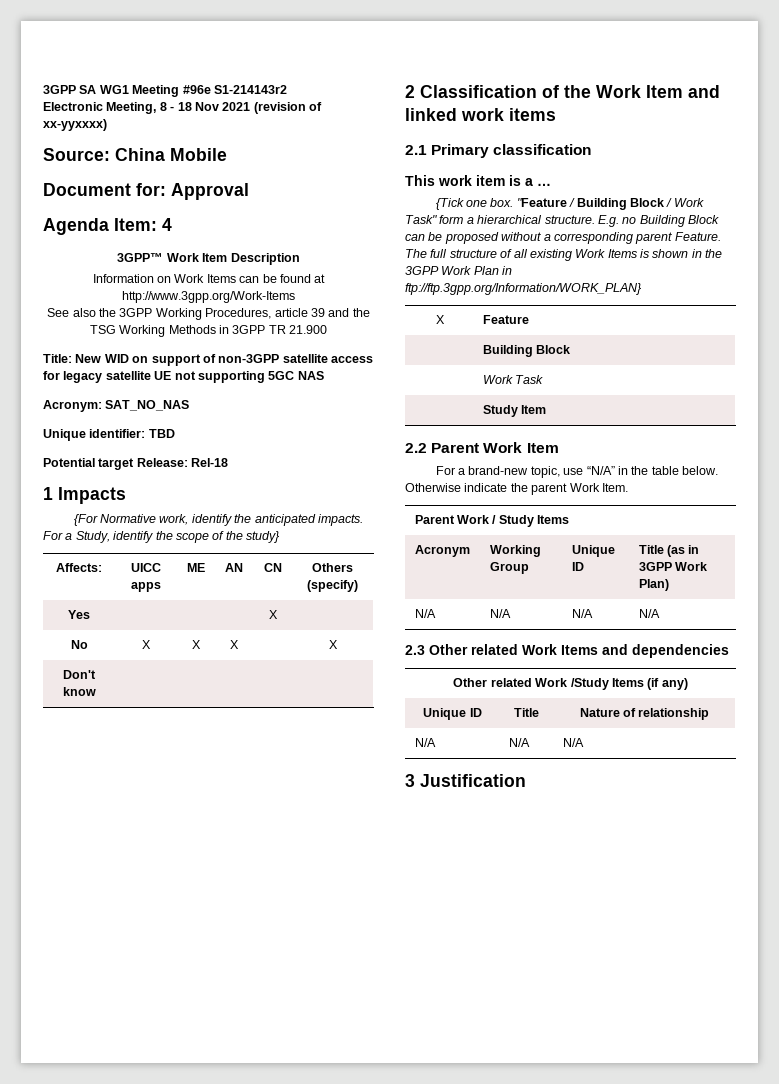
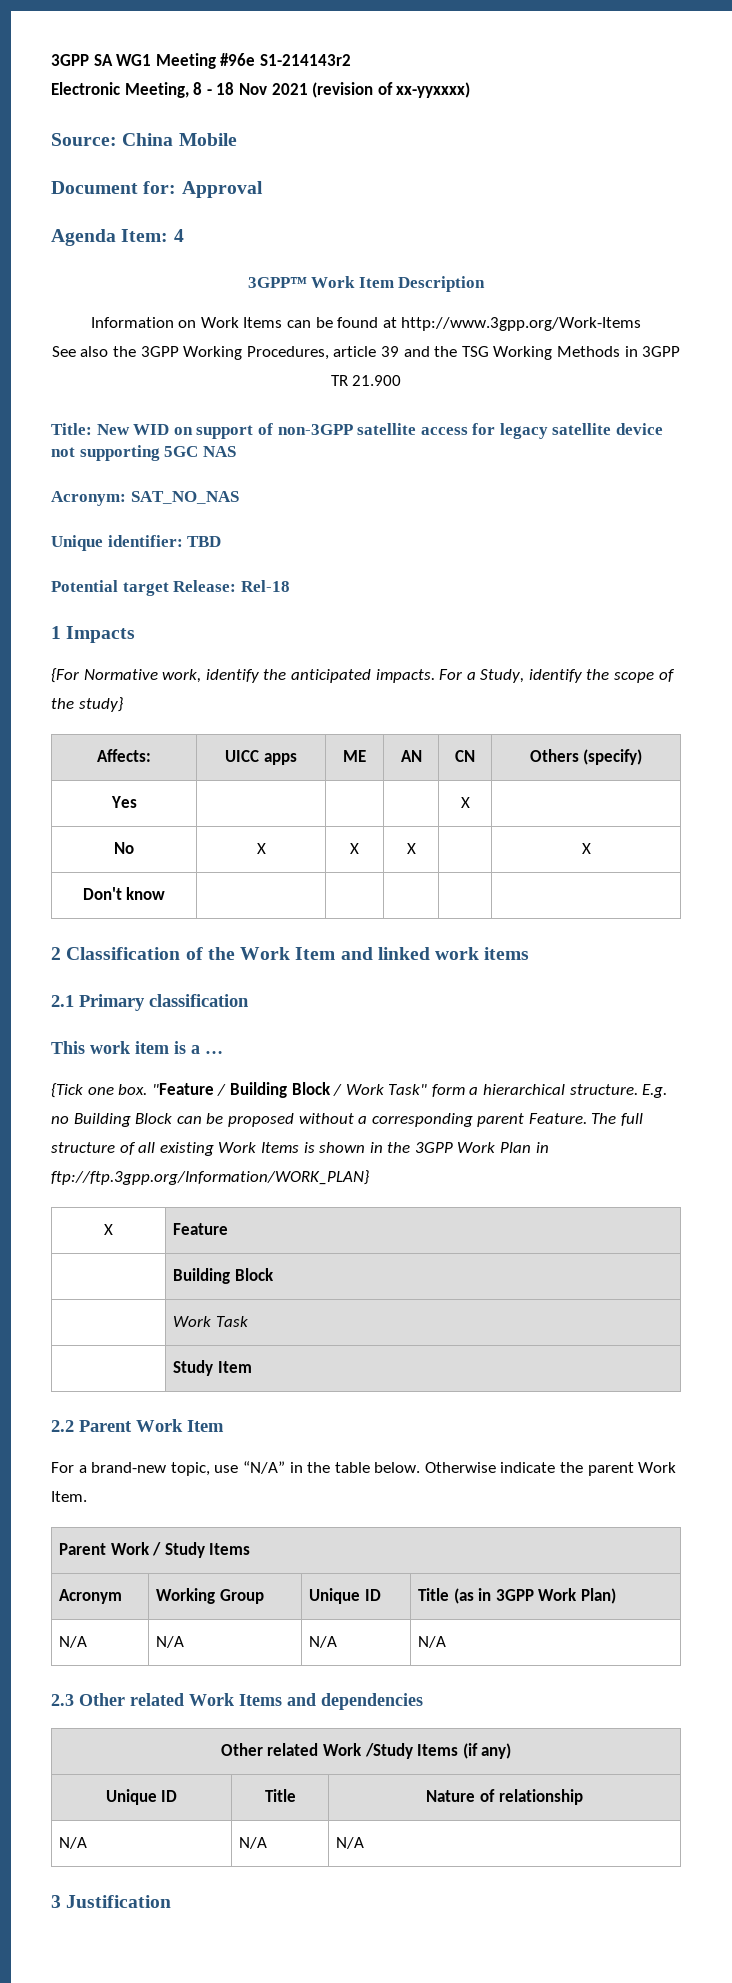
- Title: New WID on support of non-3GPP satellite access for legacy satellite UE not supporting 5GC NAS
+ Title: New WID on support of non-3GPP satellite access for legacy satellite device not supporting 5GC NAS

